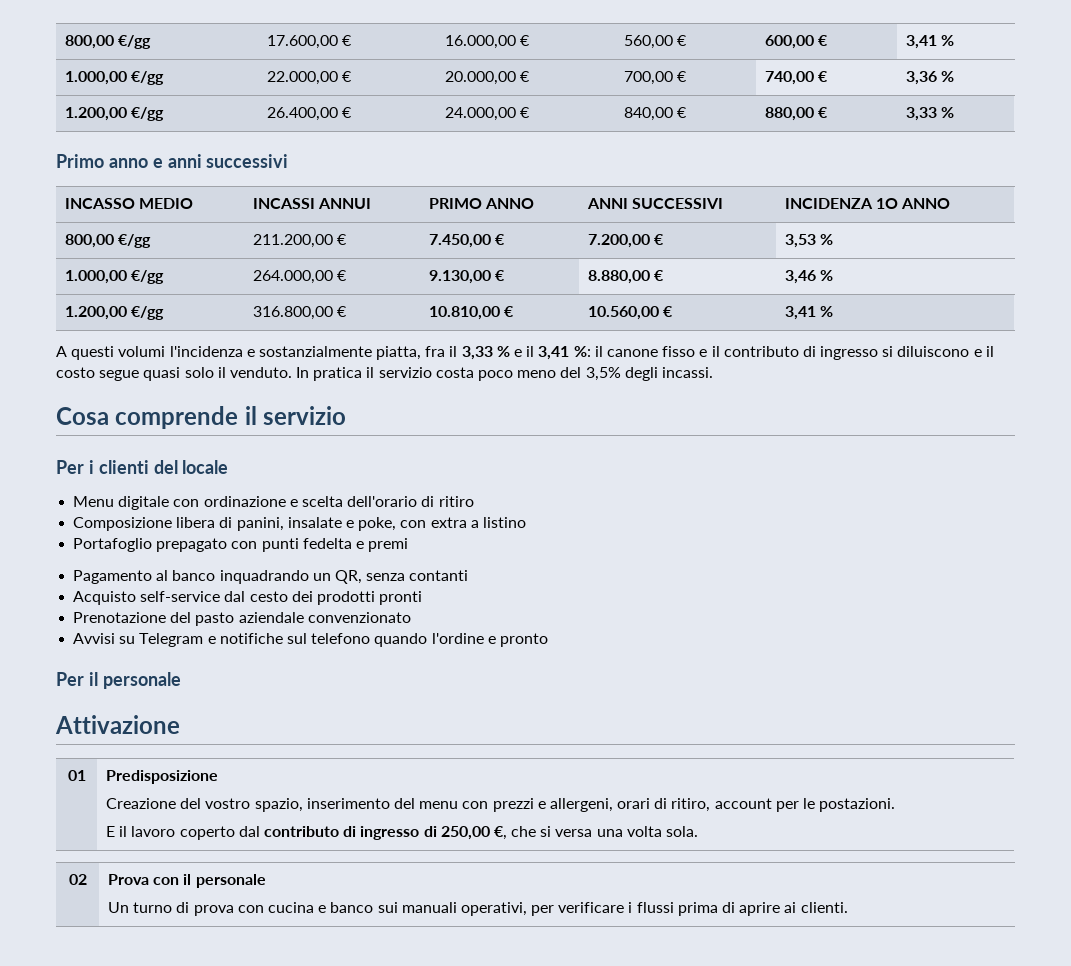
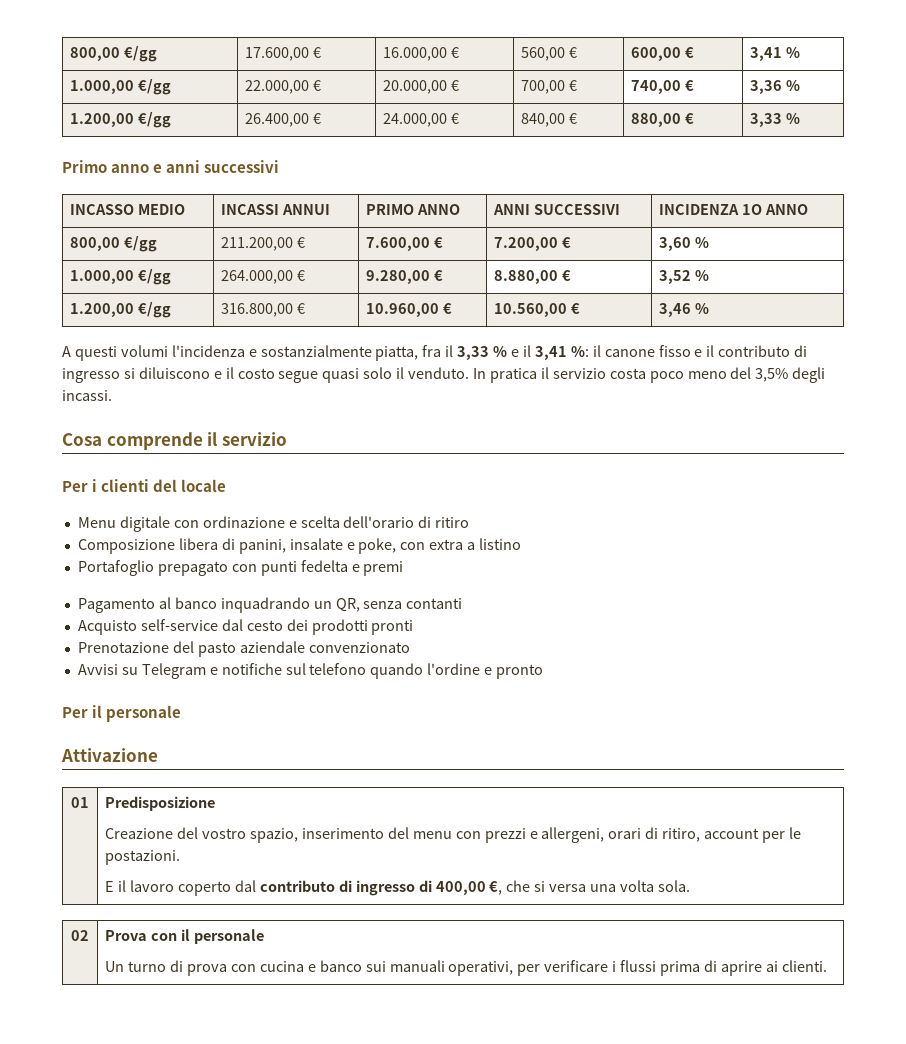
- 800,00 €/gg | 211.200,00 € | 7.450,00 € | 7.200,00 € | 3,53 %
+ 800,00 €/gg | 211.200,00 € | 7.600,00 € | 7.200,00 € | 3,60 %
- 1.000,00 €/gg | 264.000,00 € | 9.130,00 € | 8.880,00 € | 3,46 %
+ 1.000,00 €/gg | 264.000,00 € | 9.280,00 € | 8.880,00 € | 3,52 %
- 1.200,00 €/gg | 316.800,00 € | 10.810,00 € | 10.560,00 € | 3,41 %
+ 1.200,00 €/gg | 316.800,00 € | 10.960,00 € | 10.560,00 € | 3,46 %
  01 | Predisposizione
  Creazione del vostro spazio, inserimento del menu con prezzi e allergeni, orari di ritiro, account per le postazioni.
- E il lavoro coperto dal contributo di ingresso di 250,00 €, che si versa una volta sola.
+ E il lavoro coperto dal contributo di ingresso di 400,00 €, che si versa una volta sola.

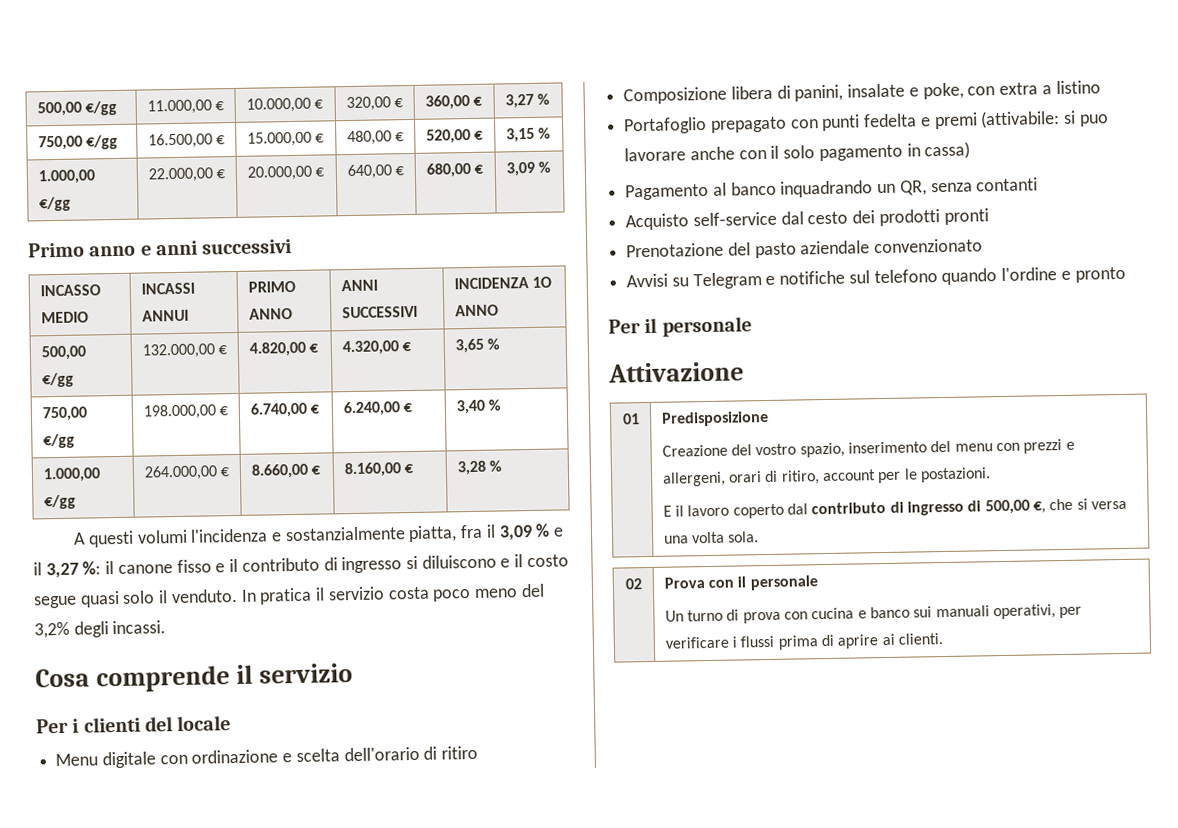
- 800,00 €/gg | 17.600,00 € | 16.000,00 € | 560,00 € | 600,00 € | 3,41 %
+ 500,00 €/gg | 11.000,00 € | 10.000,00 € | 320,00 € | 360,00 € | 3,27 %
+ 750,00 €/gg | 16.500,00 € | 15.000,00 € | 480,00 € | 520,00 € | 3,15 %
- 1.000,00 €/gg | 22.000,00 € | 20.000,00 € | 700,00 € | 740,00 € | 3,36 %
- 1.200,00 €/gg | 26.400,00 € | 24.000,00 € | 840,00 € | 880,00 € | 3,33 %
+ 1.000,00 €/gg | 22.000,00 € | 20.000,00 € | 640,00 € | 680,00 € | 3,09 %
- 800,00 €/gg | 211.200,00 € | 7.600,00 € | 7.200,00 € | 3,60 %
+ 500,00 €/gg | 132.000,00 € | 4.820,00 € | 4.320,00 € | 3,65 %
+ 750,00 €/gg | 198.000,00 € | 6.740,00 € | 6.240,00 € | 3,40 %
- 1.000,00 €/gg | 264.000,00 € | 9.280,00 € | 8.880,00 € | 3,52 %
- 1.200,00 €/gg | 316.800,00 € | 10.960,00 € | 10.560,00 € | 3,46 %
+ 1.000,00 €/gg | 264.000,00 € | 8.660,00 € | 8.160,00 € | 3,28 %
- A questi volumi l'incidenza e sostanzialmente piatta, fra il 3,33 % e il 3,41 %: il canone fisso e il contributo di ingresso si diluiscono e il costo segue quasi solo il venduto.
+ A questi volumi l'incidenza e sostanzialmente piatta, fra il 3,09 % e il 3,27 %: il canone fisso e il contributo di ingresso si diluiscono e il costo segue quasi solo il venduto.
- In pratica il servizio costa poco meno del 3,5% degli incassi.
+ In pratica il servizio costa poco meno del 3,2% degli incassi.
- Portafoglio prepagato con punti fedelta e premi
+ Portafoglio prepagato con punti fedelta e premi (attivabile: si puo lavorare anche con il solo pagamento in cassa)
  01 | Predisposizione
  Creazione del vostro spazio, inserimento del menu con prezzi e allergeni, orari di ritiro, account per le postazioni.
- E il lavoro coperto dal contributo di ingresso di 400,00 €, che si versa una volta sola.
+ E il lavoro coperto dal contributo di ingresso di 500,00 €, che si versa una volta sola.

